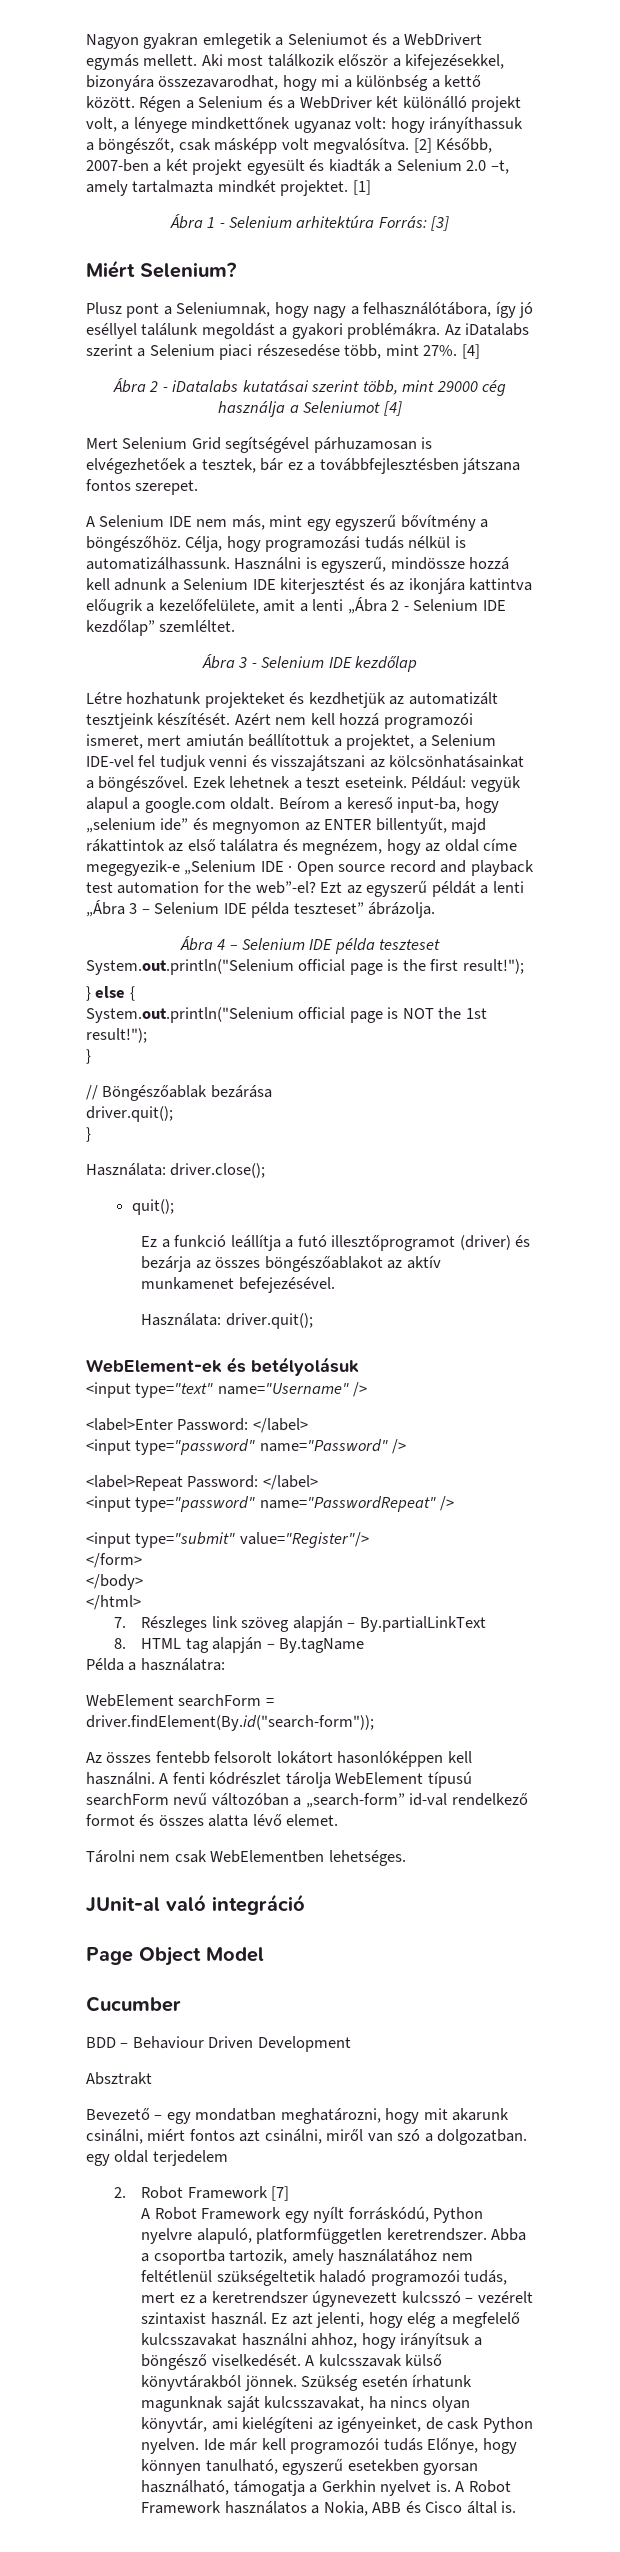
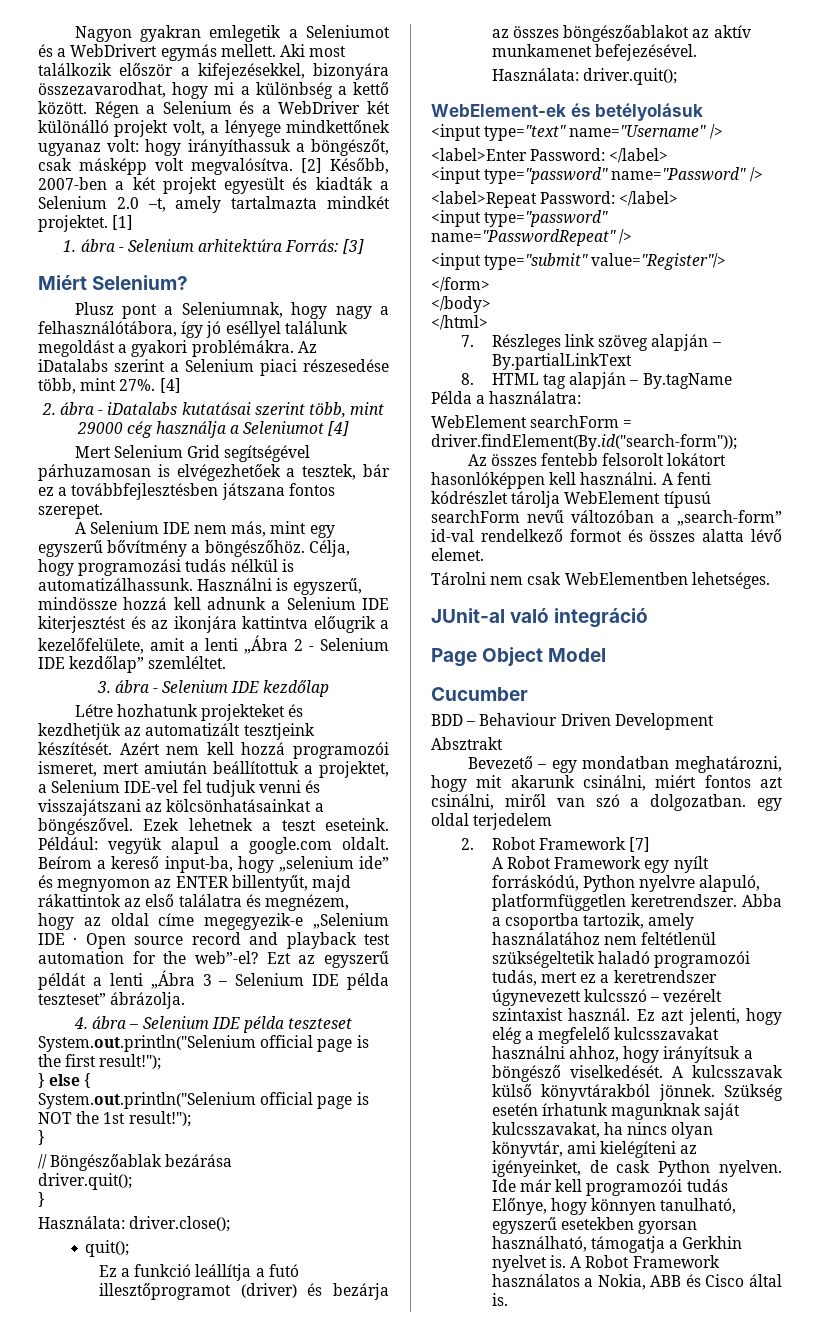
- Ábra 1 - Selenium arhitektúra Forrás: [3]
+ 1. ábra - Selenium arhitektúra Forrás: [3]
- Ábra 2 - iDatalabs kutatásai szerint több, mint 29000 cég használja a Seleniumot [4]
+ 2. ábra - iDatalabs kutatásai szerint több, mint 29000 cég használja a Seleniumot [4]
- Ábra 3 - Selenium IDE kezdőlap
+ 3. ábra - Selenium IDE kezdőlap
- Ábra 4 – Selenium IDE példa teszteset
+ 4. ábra – Selenium IDE példa teszteset

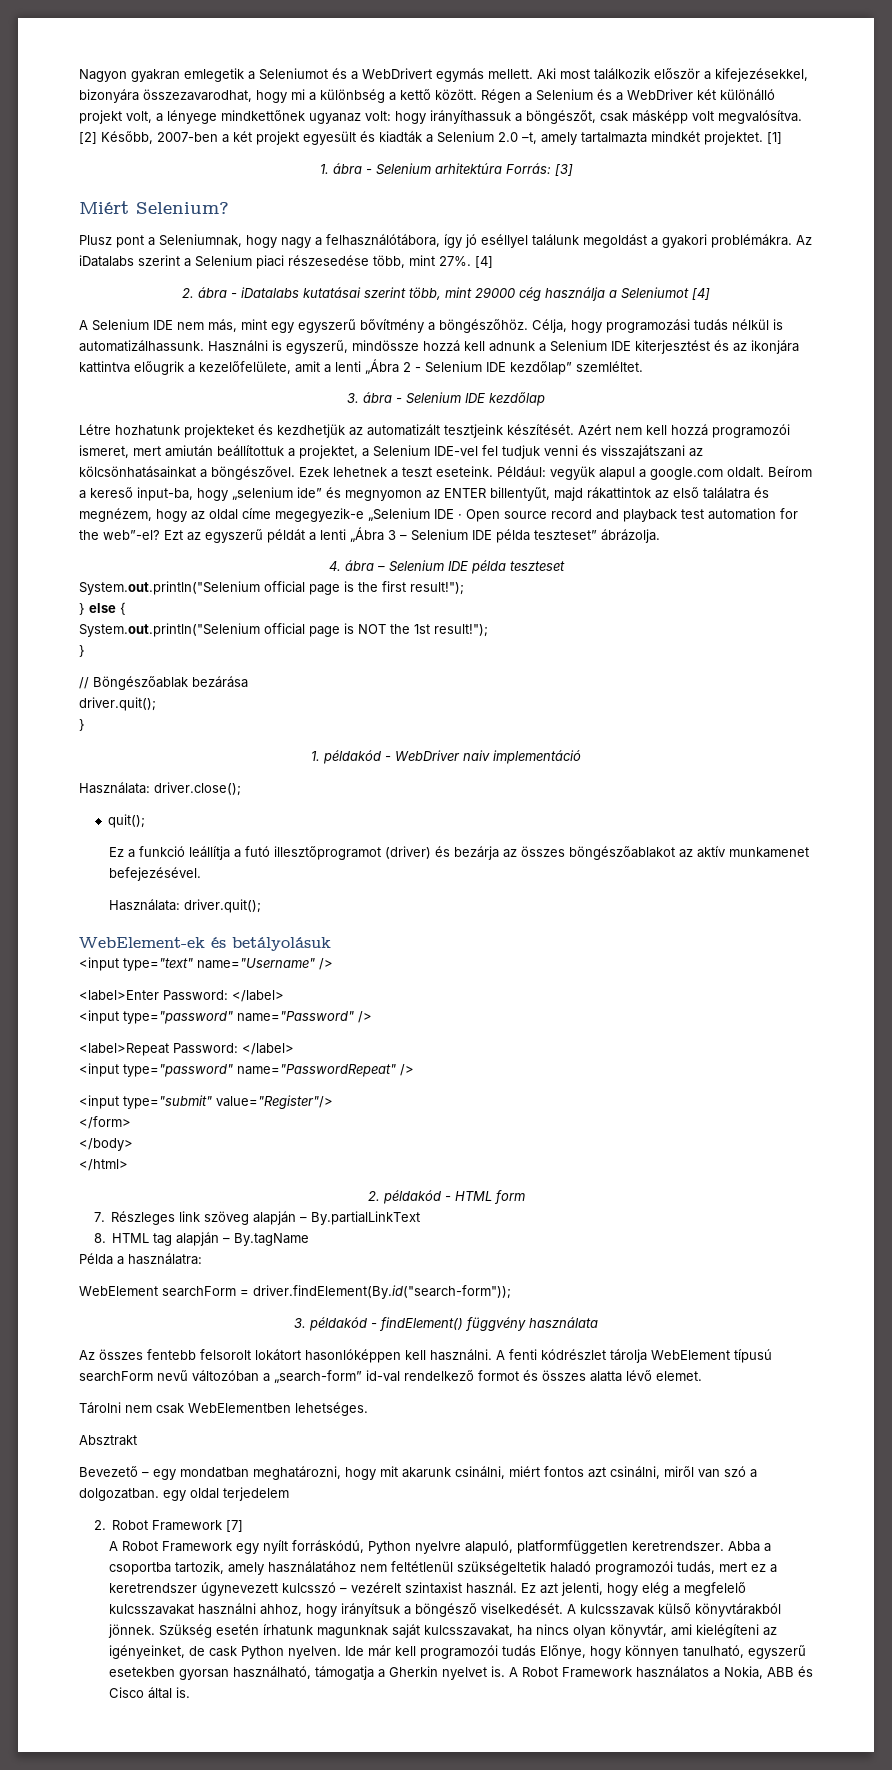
- Mert Selenium Grid segítségével párhuzamosan is elvégezhetőek a tesztek, bár ez a továbbfejlesztésben játszana fontos szerepet.
+ 1. példakód - WebDriver naiv implementáció
- WebElement-ek és betélyolásuk
+ WebElement-ek és betályolásuk
+ 2. példakód - HTML form
+ 3. példakód - findElement() függvény használata
- JUnit-al való integráció
- Page Object Model
- Cucumber
- BDD – Behaviour Driven Development
- Ide már kell programozói tudás Előnye, hogy könnyen tanulható, egyszerű esetekben gyorsan használható, támogatja a Gerkhin nyelvet is.
+ Ide már kell programozói tudás Előnye, hogy könnyen tanulható, egyszerű esetekben gyorsan használható, támogatja a Gherkin nyelvet is.

